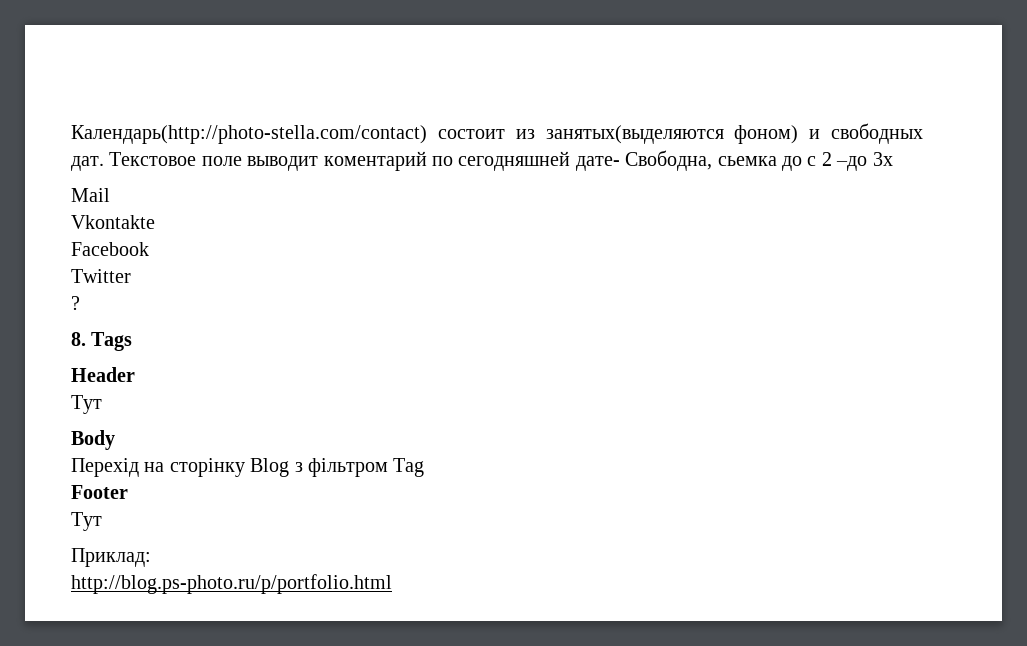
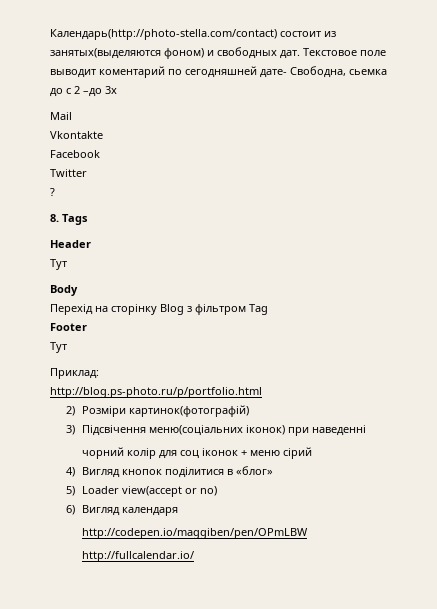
+ 2) Розміри картинок(фотографій)
+ 3) Підсвічення меню(соціальних іконок) при наведенні
+ чорний колір для соц іконок + меню сірий
+ 4) Вигляд кнопок поділитися в «блог»
+ 5) Loader view(accept or no)
+ 6) Вигляд календаря
+ http://codepen.io/maggiben/pen/OPmLBW
+ http://fullcalendar.io/

